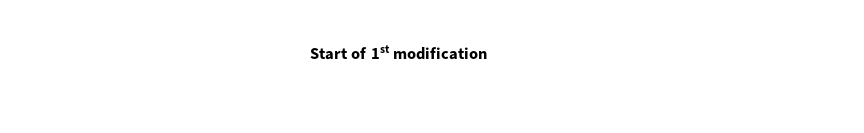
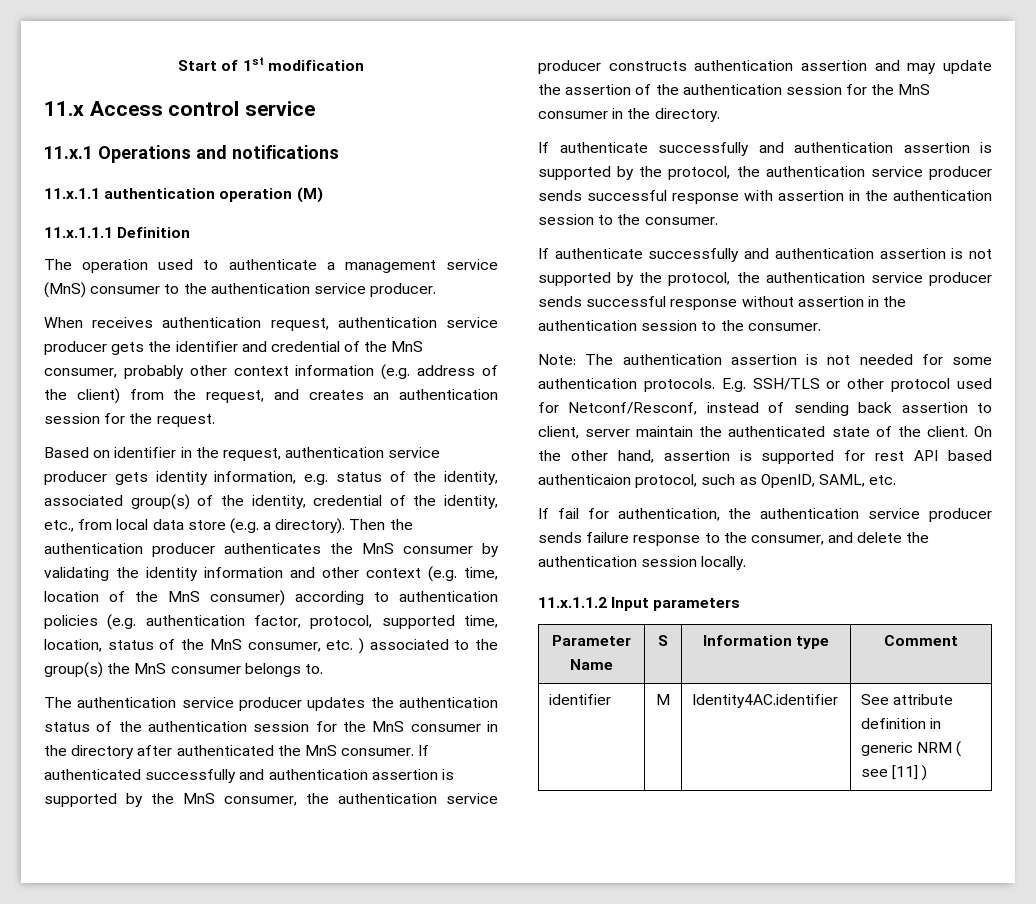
+ 11.x Access control service
+ 11.x.1 Operations and notifications
+ 11.x.1.1 authentication operation (M)
+ 11.x.1.1.1 Definition
+ The operation used to authenticate a management service (MnS) consumer to the authentication service producer.
+ When receives authentication request, authentication service producer gets the identifier and credential of the MnS consumer, probably other context information (e.g. address of the client) from the request, and creates an authentication session for the request.
+ Based on identifier in the request, authentication service producer gets identity information, e.g. status of the identity, associated group(s) of the identity, credential of the identity, etc., from local data store (e.g. a directory). Then the authentication producer authenticates the MnS consumer by validating the identity information and other context (e.g. time, location of the MnS consumer) according to authentication policies (e.g. authentication factor, protocol, supported time, location, status of the MnS consumer, etc. ) associated to the group(s) the MnS consumer belongs to.
+ The authentication service producer updates the authentication status of the authentication session for the MnS consumer in the directory after authenticated the MnS consumer. If authenticated successfully and authentication assertion is supported by the MnS consumer, the authentication service producer constructs authentication assertion and may update the assertion of the authentication session for the MnS consumer in the directory.
+ If authenticate successfully and authentication assertion is supported by the protocol, the authentication service producer sends successful response with assertion in the authentication session to the consumer.
+ If authenticate successfully and authentication assertion is not supported by the protocol, the authentication service producer sends successful response without assertion in the authentication session to the consumer.
+ Note: The authentication assertion is not needed for some authentication protocols. E.g. SSH/TLS or other protocol used for Netconf/Resconf, instead of sending back assertion to client, server maintain the authenticated state of the client. On the other hand, assertion is supported for rest API based authenticaion protocol, such as OpenID, SAML, etc.
+ If fail for authentication, the authentication service producer sends failure response to the consumer, and delete the authentication session locally.
+ 11.x.1.1.2 Input parameters
+ Parameter Name | S | Information type | Comment
+ identifier | M | Identity4AC.identifier | See attribute definition in generic NRM ( see [11] )

